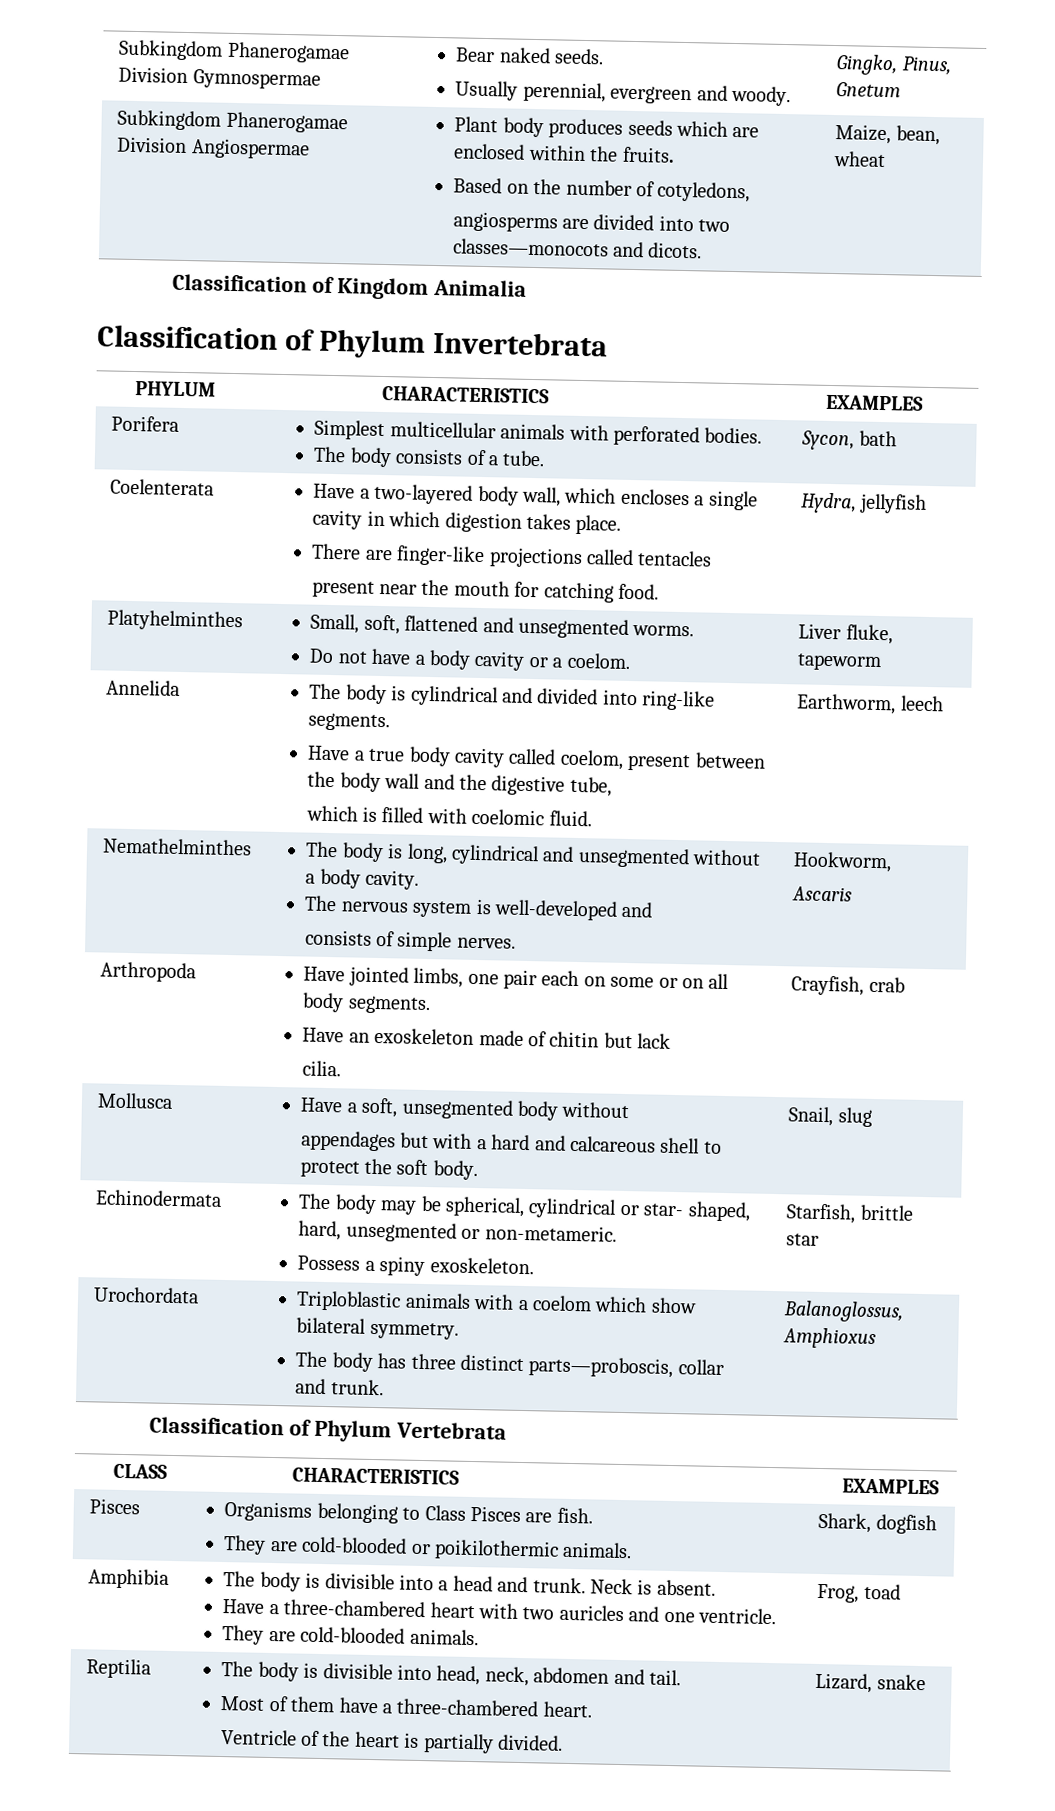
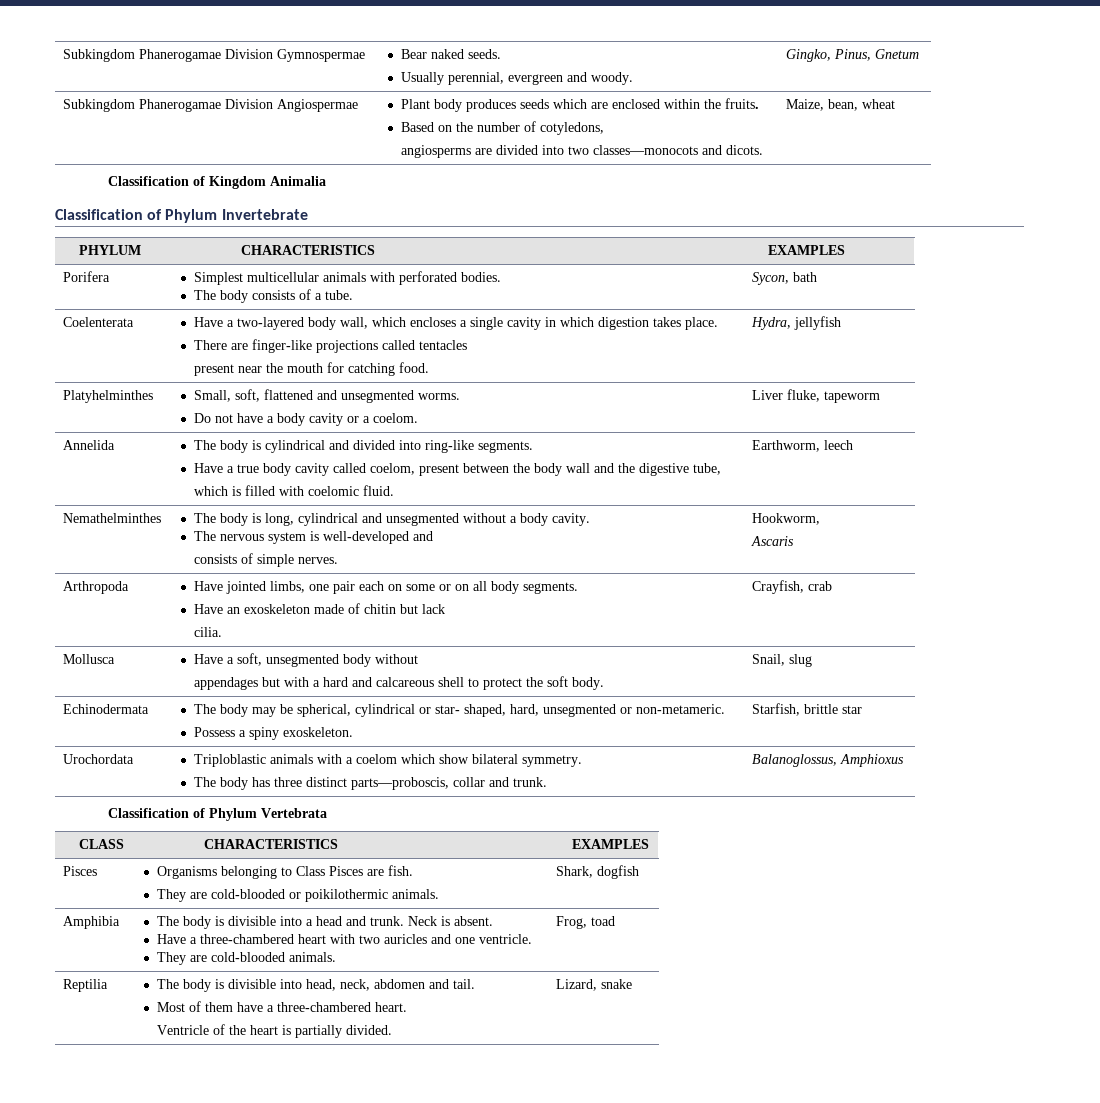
- Classification of Phylum Invertebrata
+ Classification of Phylum Invertebrate

